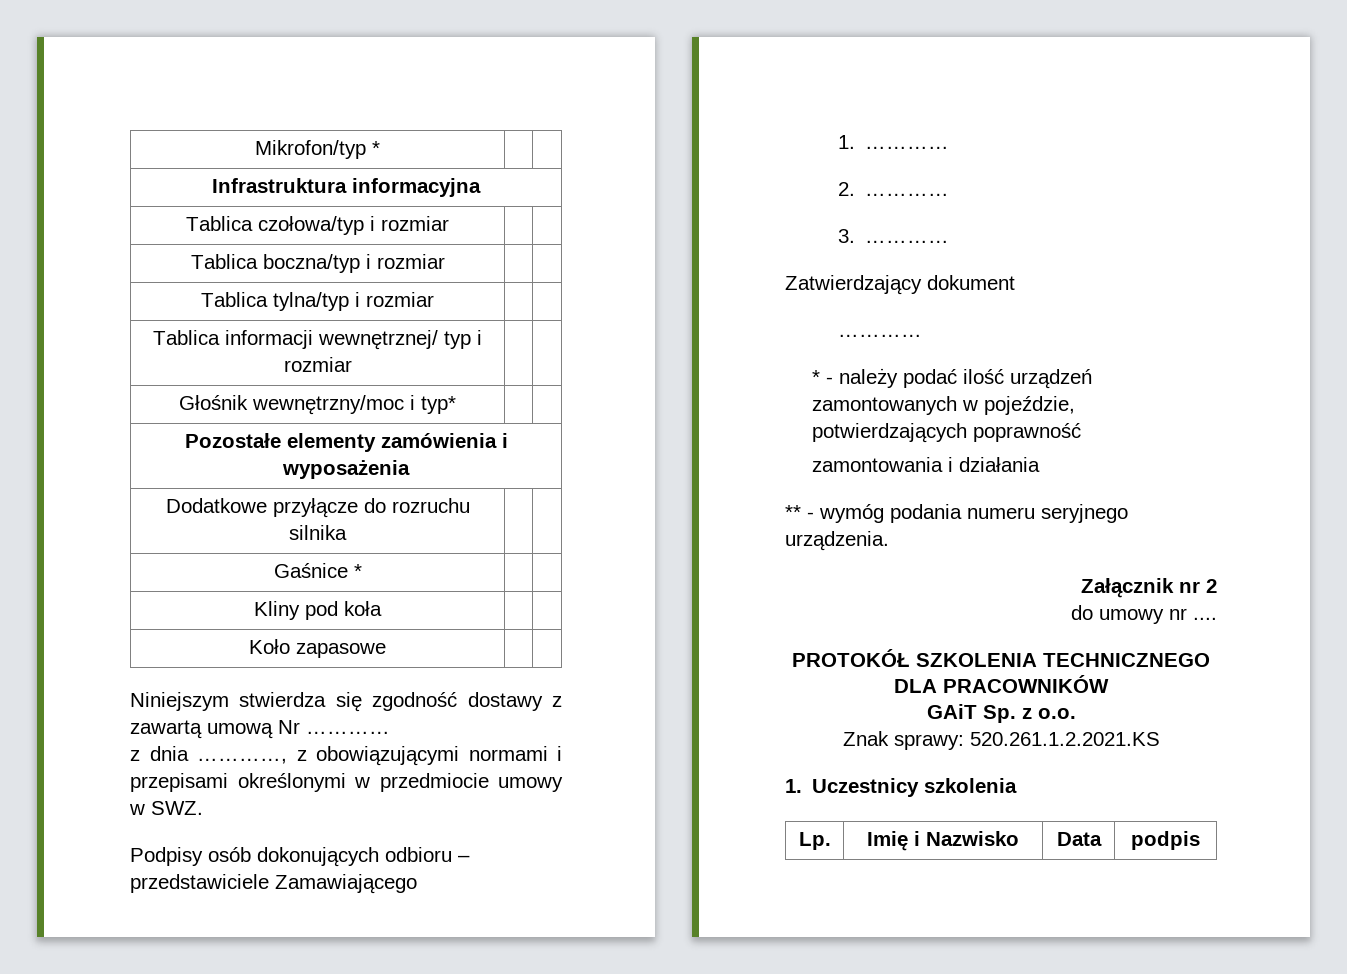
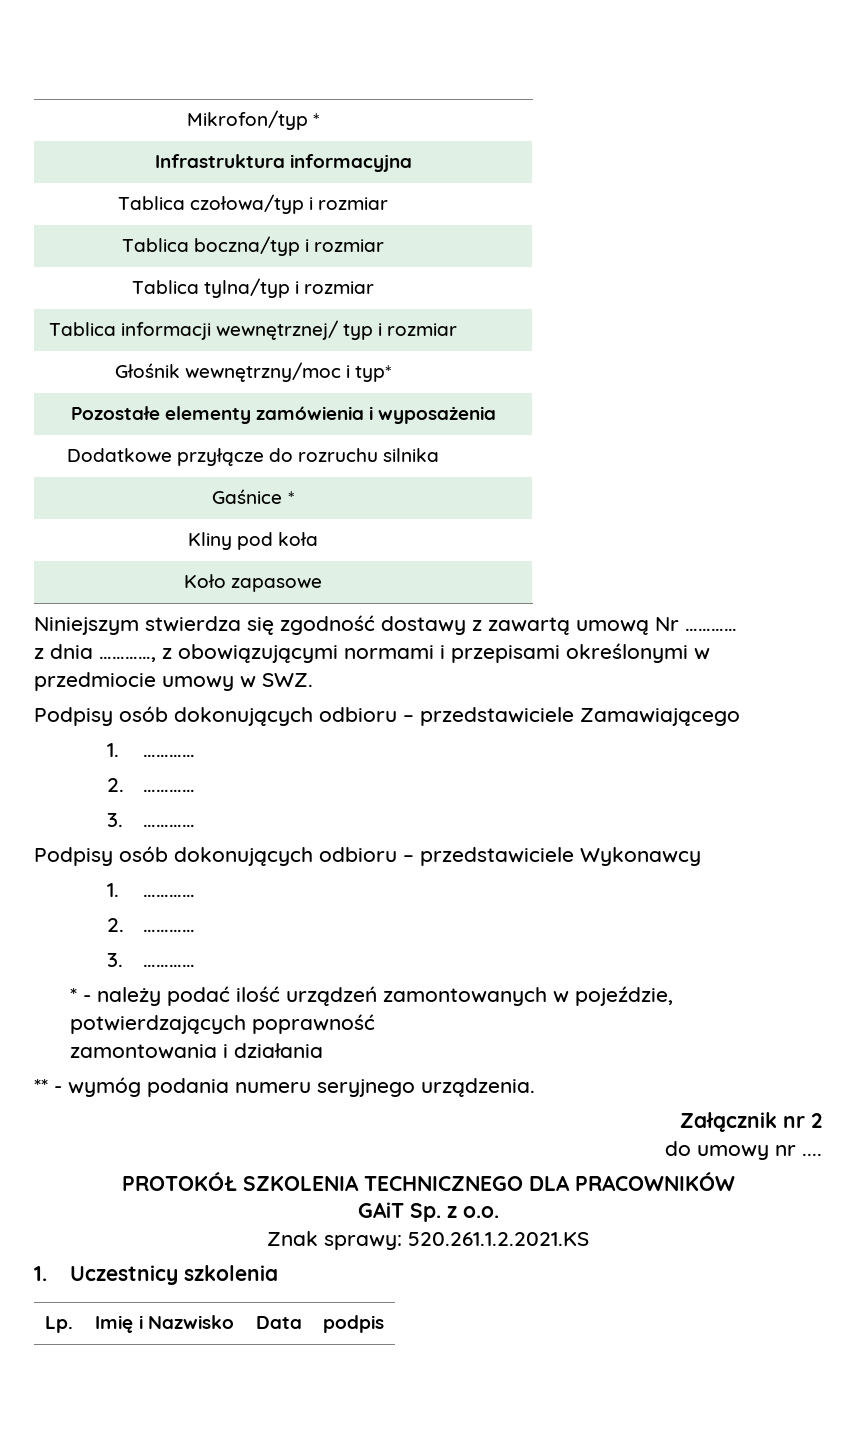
- Zatwierdzający dokument
- …………
+ Podpisy osób dokonujących odbioru – przedstawiciele Wykonawcy
+ 1. …………
+ 2. …………
+ 3. …………

